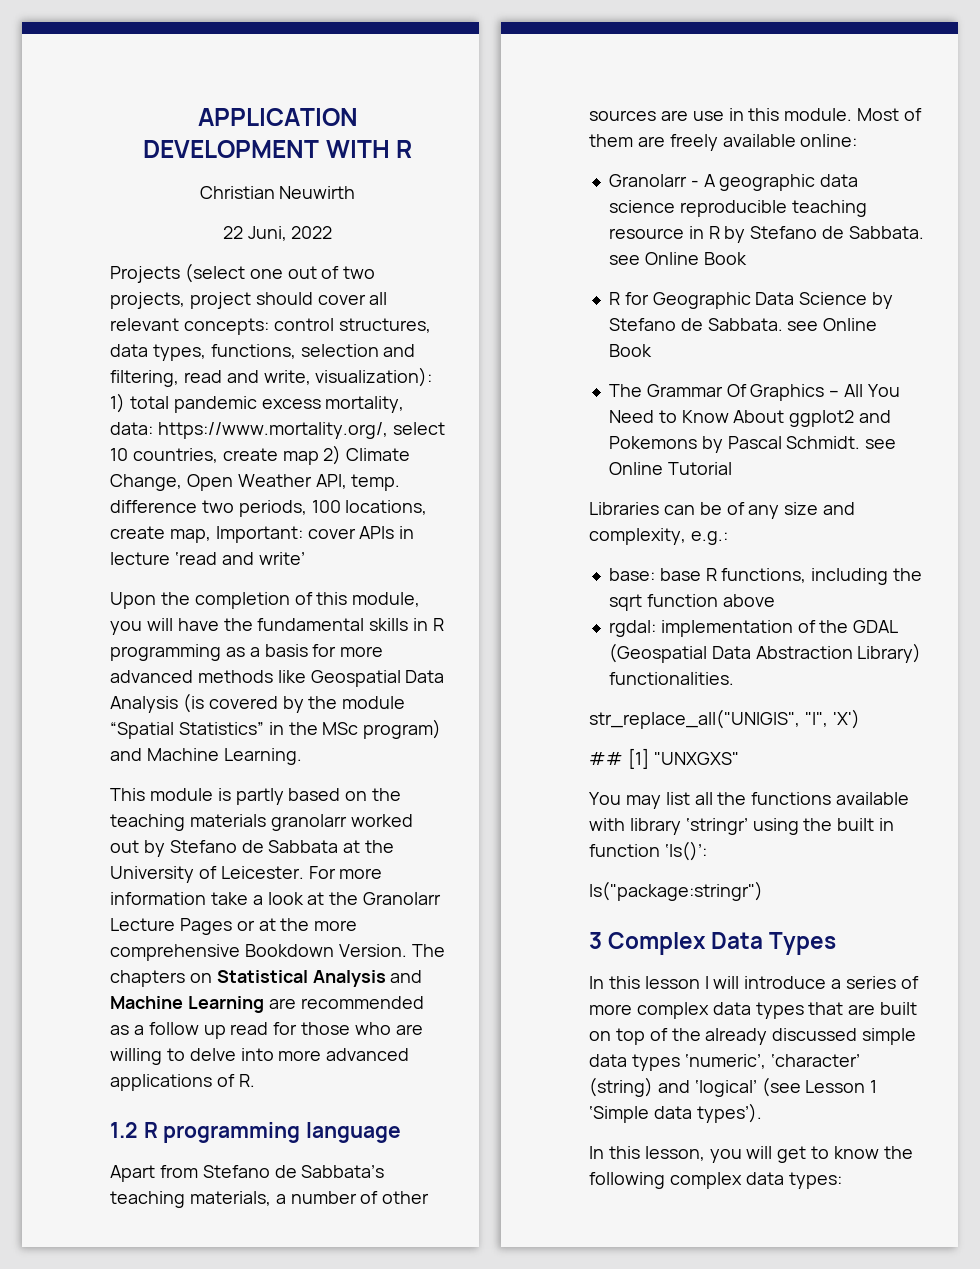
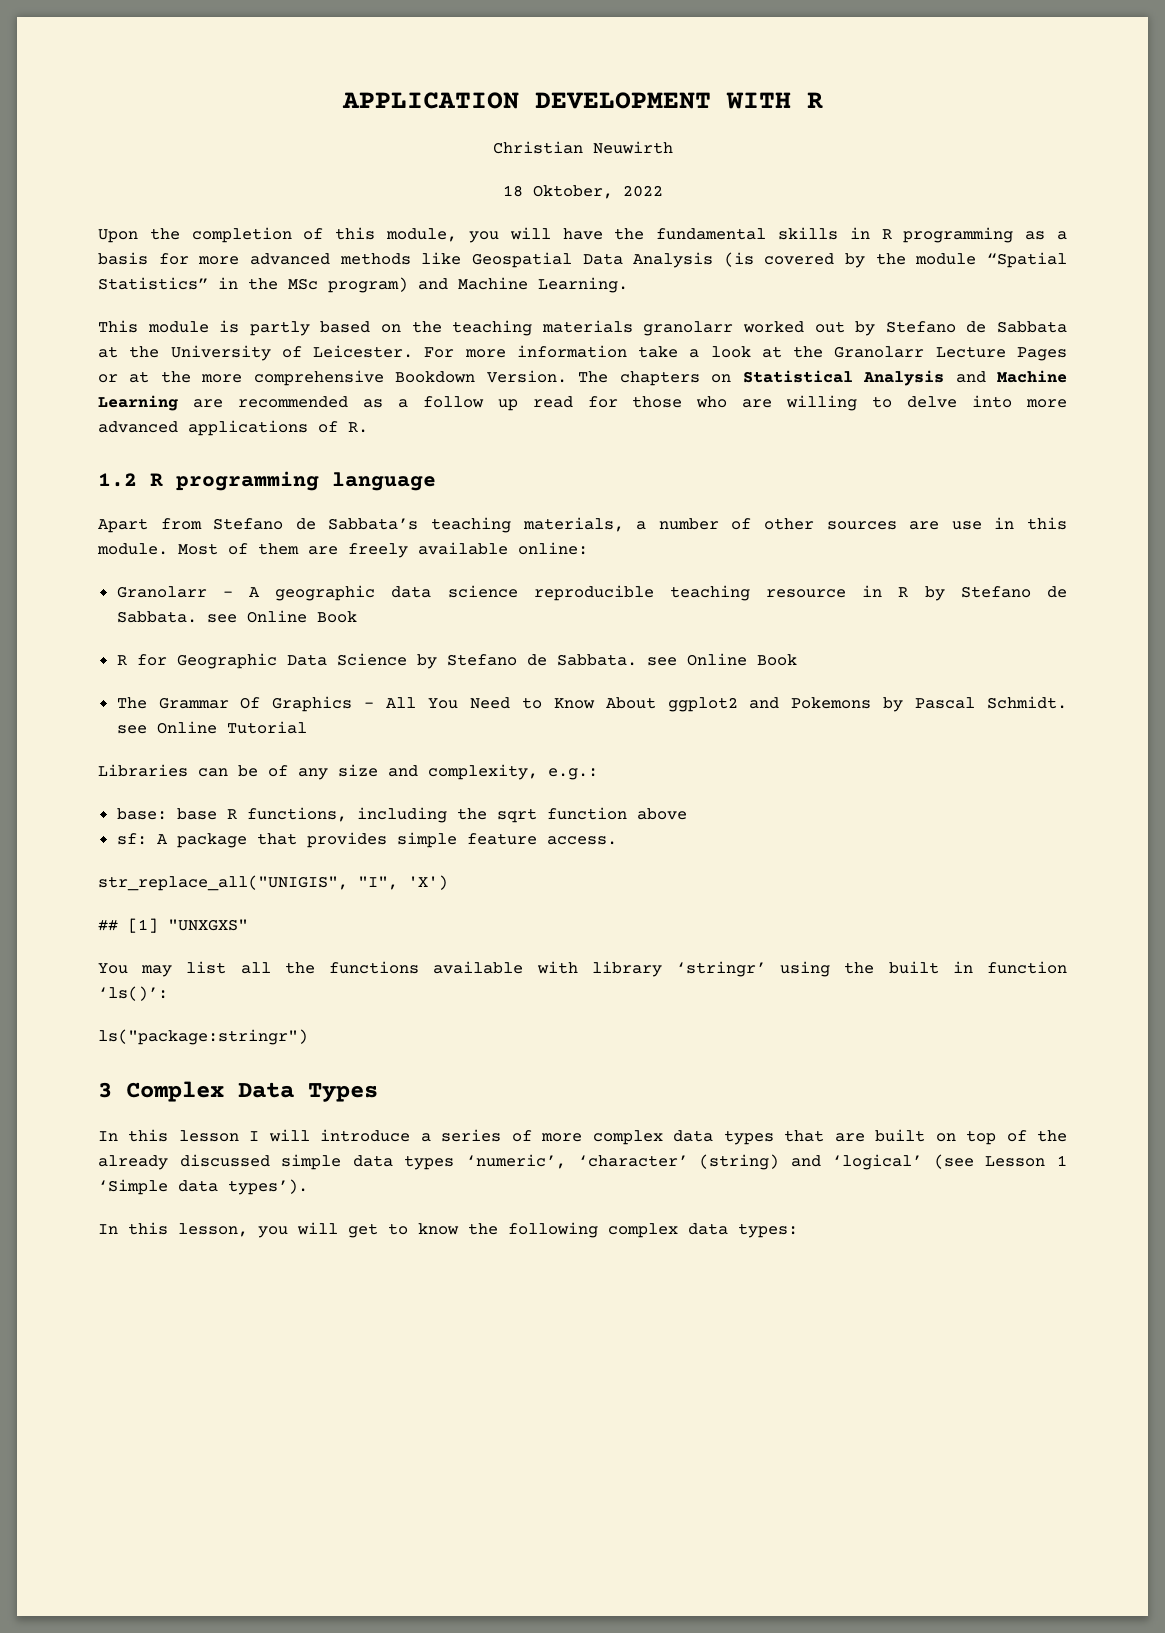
- 22 Juni, 2022
+ 18 Oktober, 2022
- Projects (select one out of two projects, project should cover all relevant concepts: control structures, data types, functions, selection and filtering, read and write, visualization): 1) total pandemic excess mortality, data: https://www.mortality.org/, select 10 countries, create map 2) Climate Change, Open Weather API, temp. difference two periods, 100 locations, create map, Important: cover APIs in lecture ‘read and write’
- rgdal: implementation of the GDAL (Geospatial Data Abstraction Library) functionalities.
+ sf: A package that provides simple feature access.

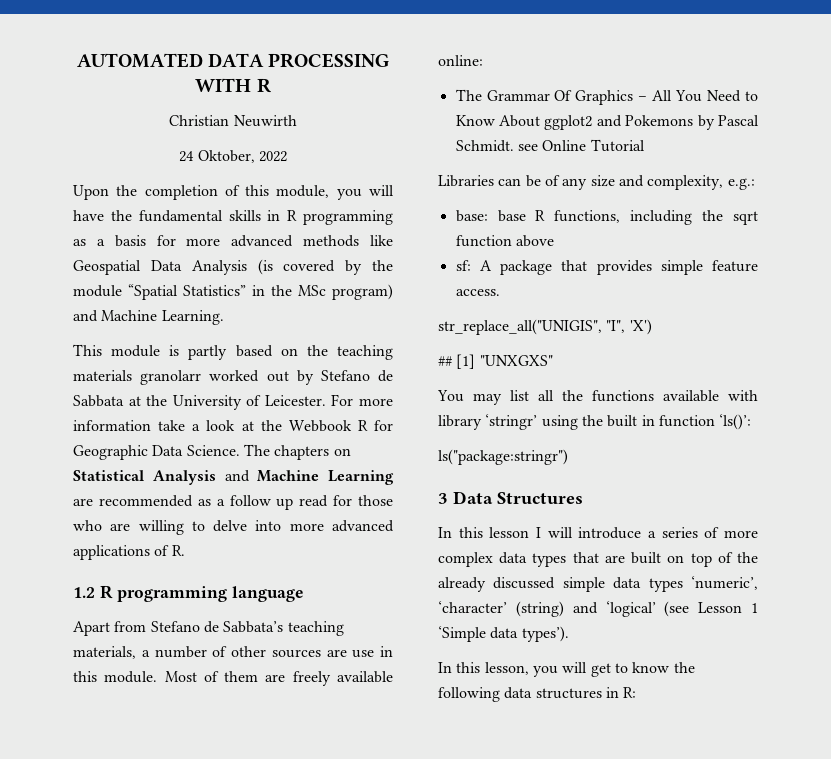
- APPLICATION DEVELOPMENT WITH R
+ AUTOMATED DATA PROCESSING WITH R
- 18 Oktober, 2022
+ 24 Oktober, 2022
- For more information take a look at the Granolarr Lecture Pages or at the more comprehensive Bookdown Version.
+ For more information take a look at the Webbook R for Geographic Data Science.
- Granolarr - A geographic data science reproducible teaching resource in R by Stefano de Sabbata. see Online Book
- R for Geographic Data Science by Stefano de Sabbata. see Online Book
- 3 Complex Data Types
+ 3 Data Structures
- In this lesson, you will get to know the following complex data types:
+ In this lesson, you will get to know the following data structures in R:

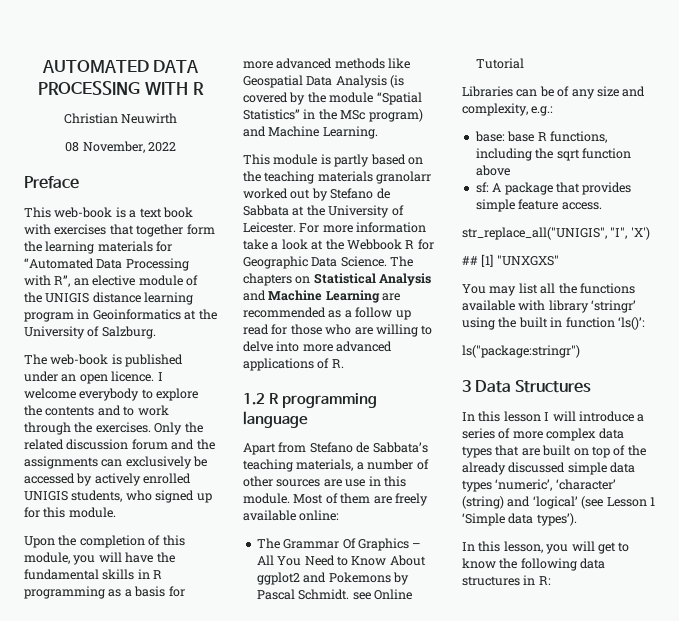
- 24 Oktober, 2022
+ 08 November, 2022
+ Preface
+ This web-book is a text book with exercises that together form the learning materials for “Automated Data Processing with R”, an elective module of the UNIGIS distance learning program in Geoinformatics at the University of Salzburg.
+ The web-book is published under an open licence. I welcome everybody to explore the contents and to work through the exercises. Only the related discussion forum and the assignments can exclusively be accessed by actively enrolled UNIGIS students, who signed up for this module.

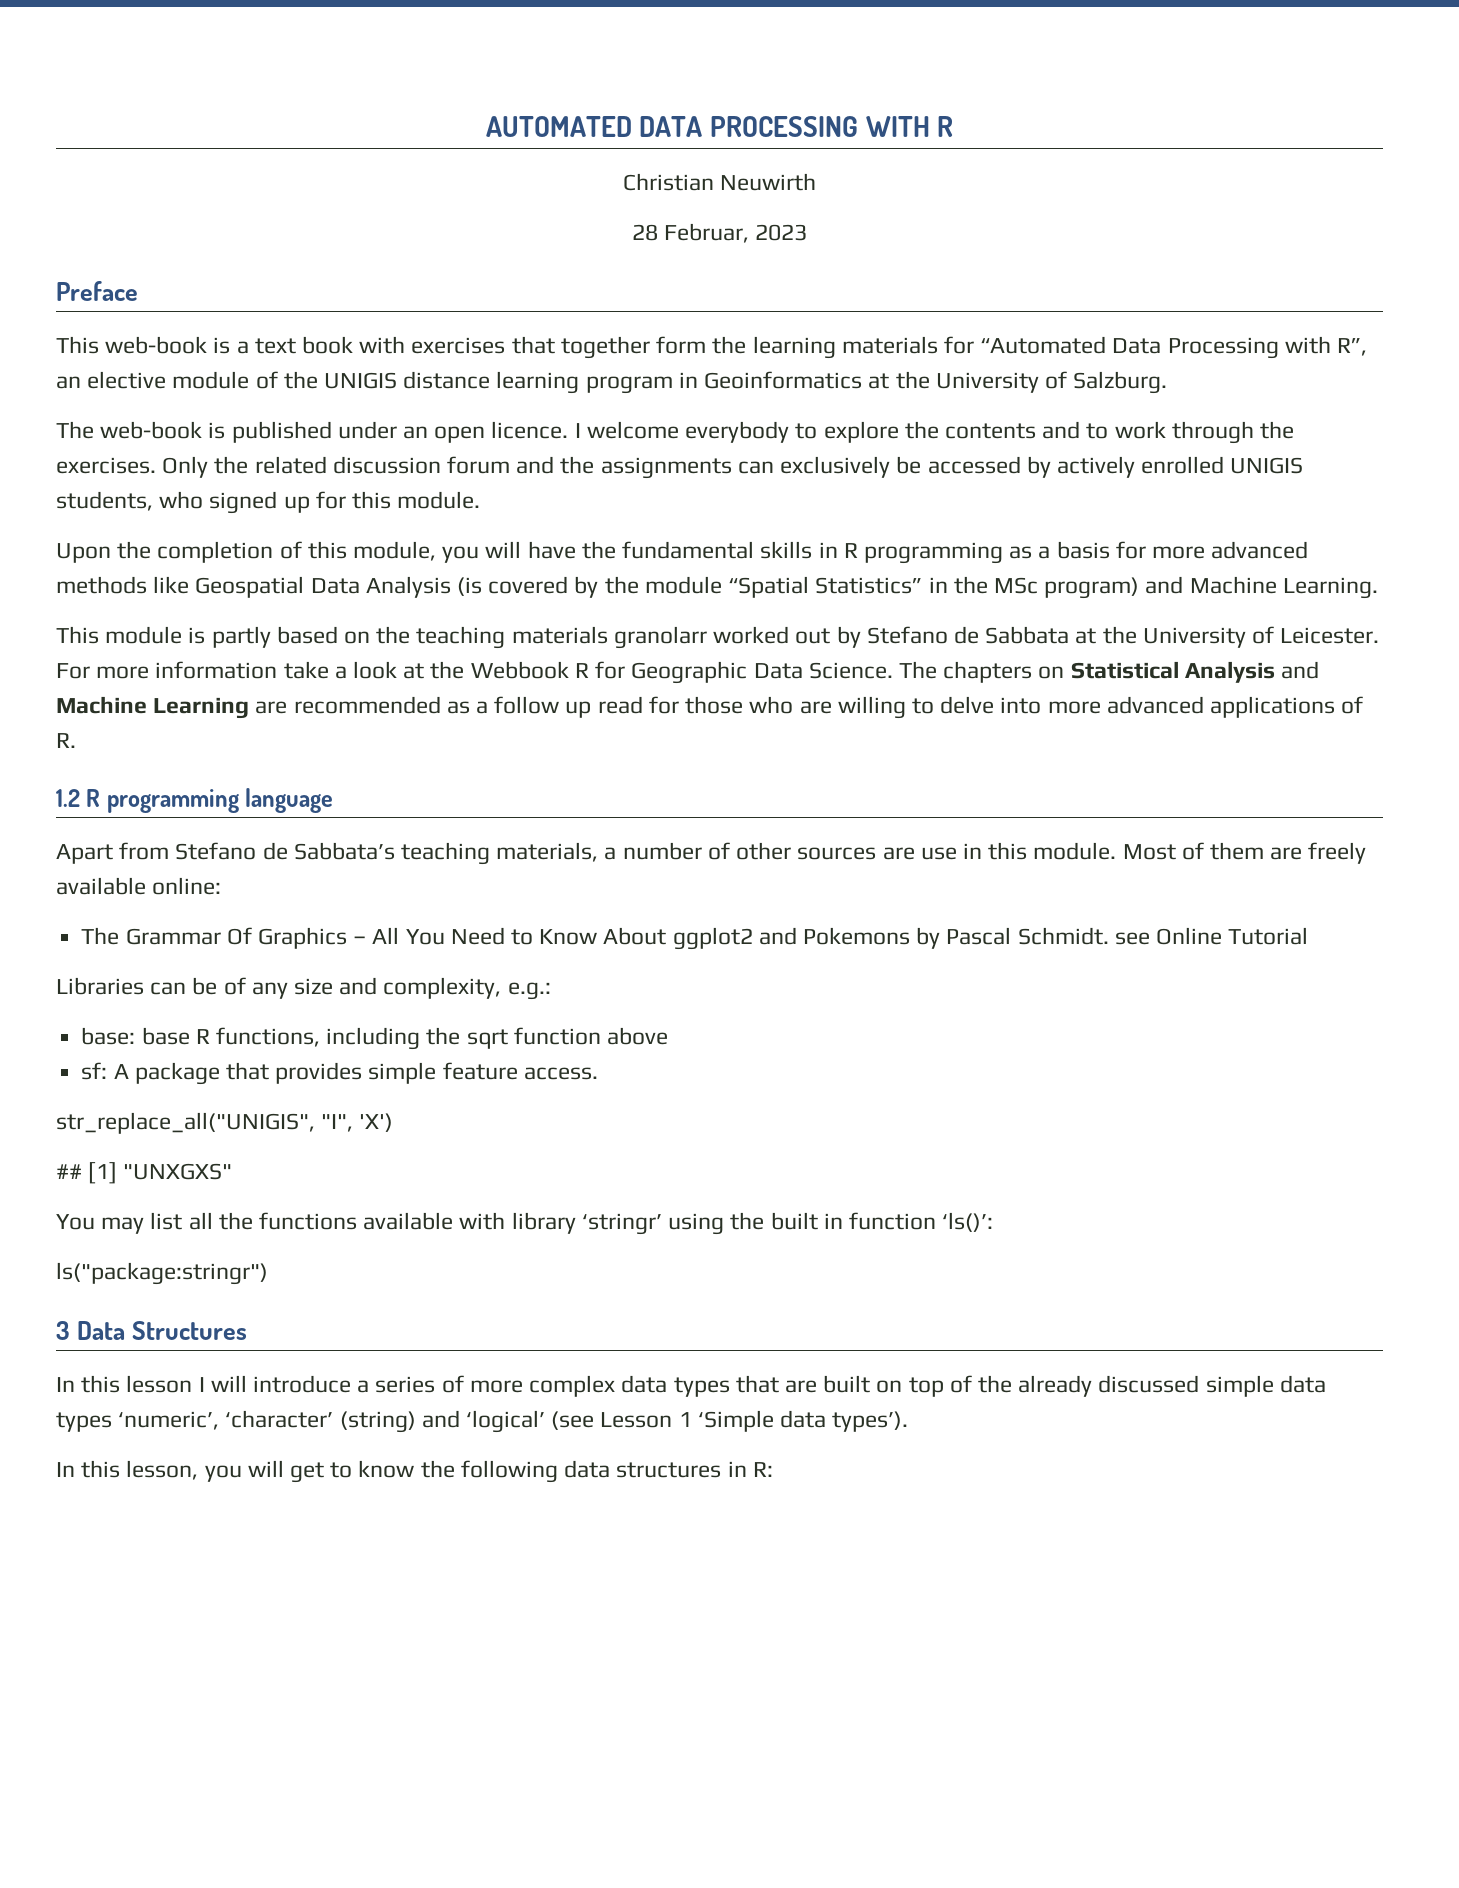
- 08 November, 2022
+ 28 Februar, 2023

